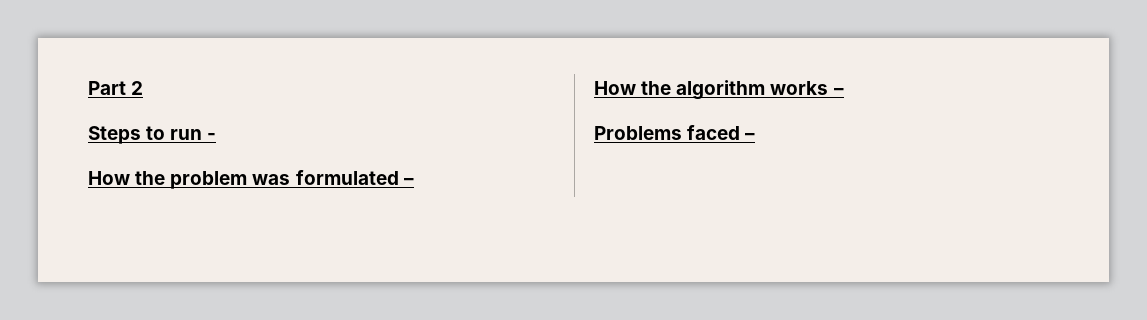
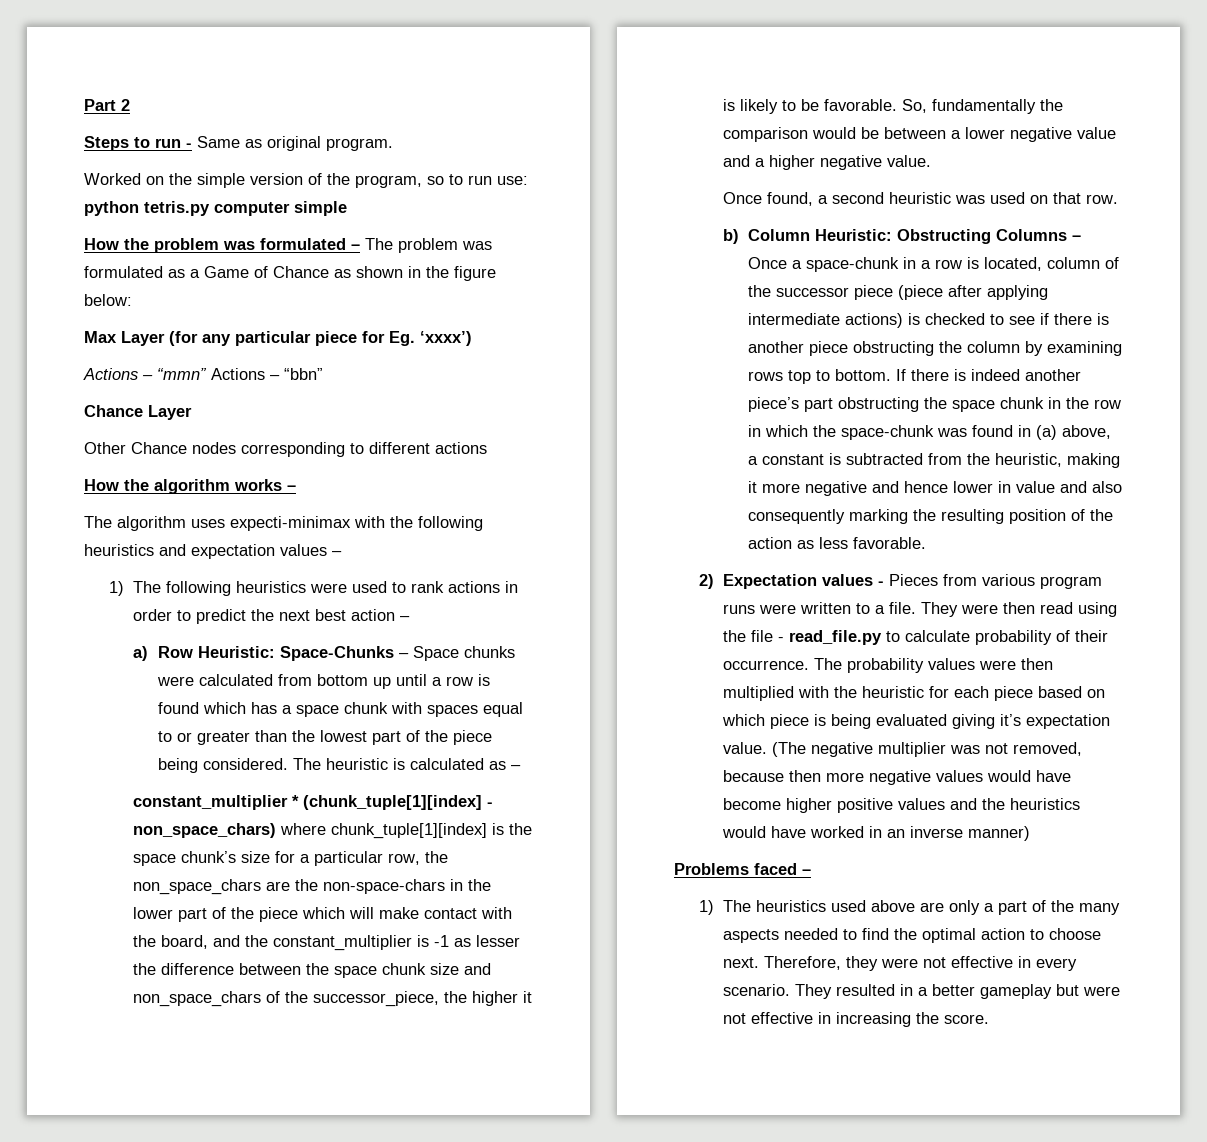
- Steps to run -
+ Steps to run - Same as original program.
+ Worked on the simple version of the program, so to run use: python tetris.py computer simple
- How the problem was formulated –
+ How the problem was formulated – The problem was formulated as a Game of Chance as shown in the figure below:
+ Max Layer (for any particular piece for Eg. ‘xxxx’)
+ Actions – “mmn” Actions – “bbn”
+ Chance Layer
+ Other Chance nodes corresponding to different actions
+ The algorithm uses expecti-minimax with the following heuristics and expectation values –
+ 1) The following heuristics were used to rank actions in order to predict the next best action –
+ a) Row Heuristic: Space-Chunks – Space chunks were calculated from bottom up until a row is found which has a space chunk with spaces equal to or greater than the lowest part of the piece being considered. The heuristic is calculated as –
+ constant_multiplier * (chunk_tuple[1][index] - non_space_chars) where chunk_tuple[1][index] is the space chunk’s size for a particular row, the non_space_chars are the non-space-chars in the lower part of the piece which will make contact with the board, and the constant_multiplier is -1 as lesser the difference between the space chunk size and non_space_chars of the successor_piece, the higher it is likely to be favorable. So, fundamentally the comparison would be between a lower negative value and a higher negative value.
+ Once found, a second heuristic was used on that row.
+ b) Column Heuristic: Obstructing Columns – Once a space-chunk in a row is located, column of the successor piece (piece after applying intermediate actions) is checked to see if there is another piece obstructing the column by examining rows top to bottom. If there is indeed another piece’s part obstructing the space chunk in the row in which the space-chunk was found in (a) above, a constant is subtracted from the heuristic, making it more negative and hence lower in value and also consequently marking the resulting position of the action as less favorable.
+ 2) Expectation values - Pieces from various program runs were written to a file. They were then read using the file - read_file.py to calculate probability of their occurrence. The probability values were then multiplied with the heuristic for each piece based on which piece is being evaluated giving it’s expectation value. (The negative multiplier was not removed, because then more negative values would have become higher positive values and the heuristics would have worked in an inverse manner)
  Problems faced –
+ 1) The heuristics used above are only a part of the many aspects needed to find the optimal action to choose next. Therefore, they were not effective in every scenario. They resulted in a better gameplay but were not effective in increasing the score.

